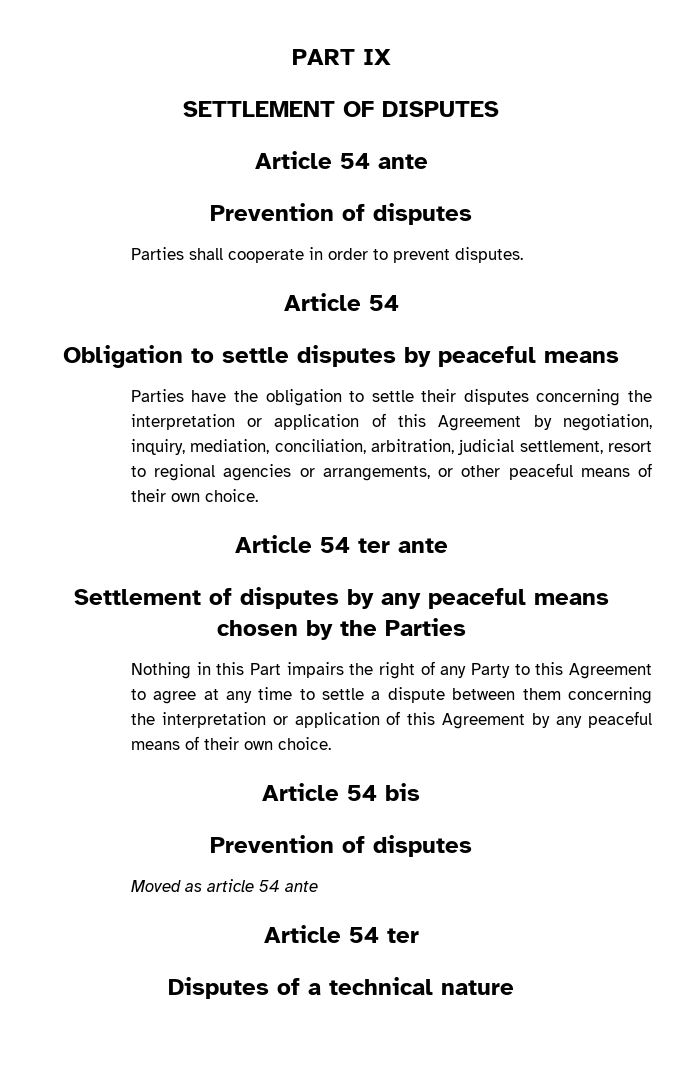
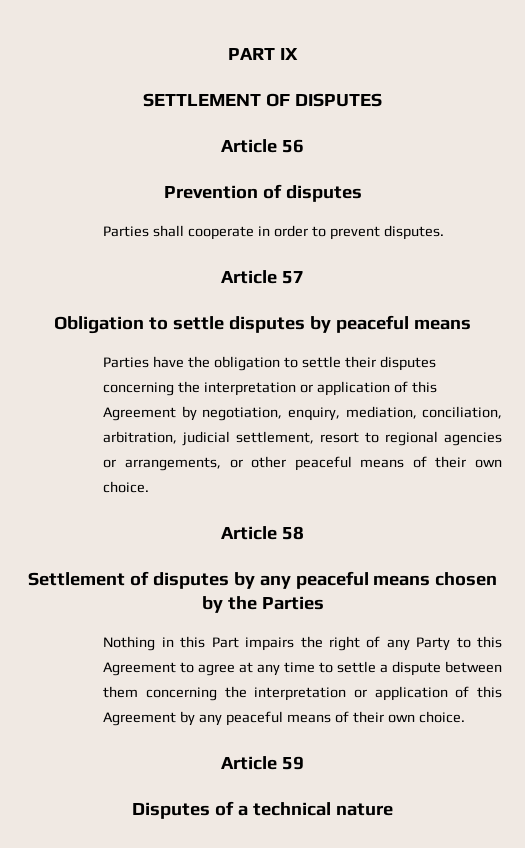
- Article 54 ante
+ Article 56
  Parties shall cooperate in order to prevent disputes.
- Article 54
+ Article 57
- Parties have the obligation to settle their disputes concerning the interpretation or application of this Agreement by negotiation, inquiry, mediation, conciliation, arbitration, judicial settlement, resort to regional agencies or arrangements, or other peaceful means of their own choice.
+ Parties have the obligation to settle their disputes concerning the interpretation or application of this Agreement by negotiation, enquiry, mediation, conciliation, arbitration, judicial settlement, resort to regional agencies or arrangements, or other peaceful means of their own choice.
- Article 54 ter ante
+ Article 58
- Article 54 bis
- Prevention of disputes
- Moved as article 54 ante
- Article 54 ter
+ Article 59

